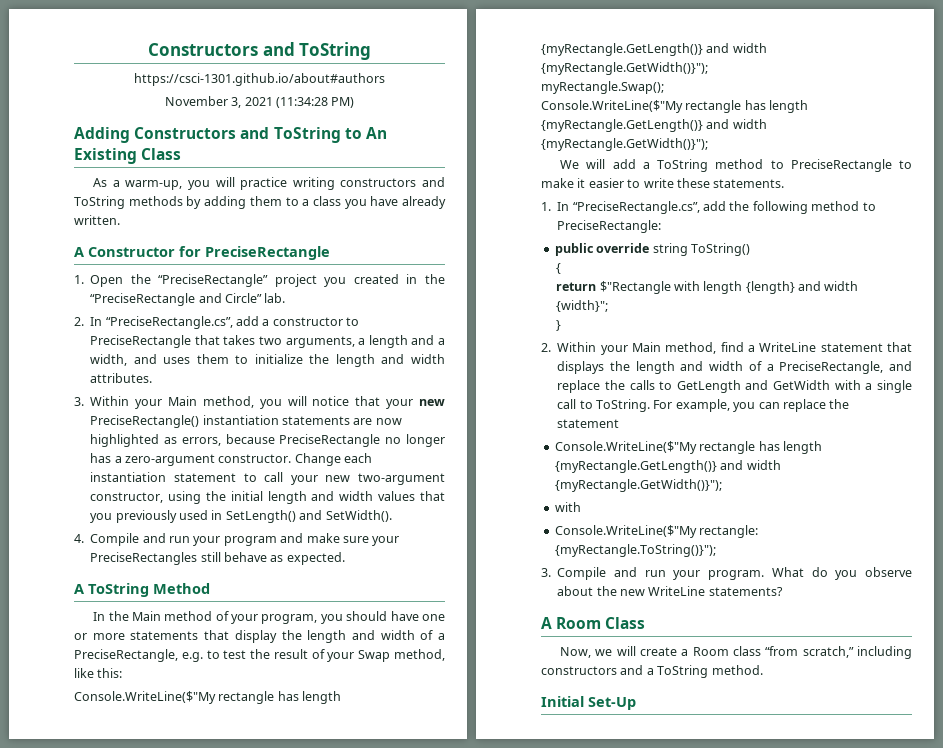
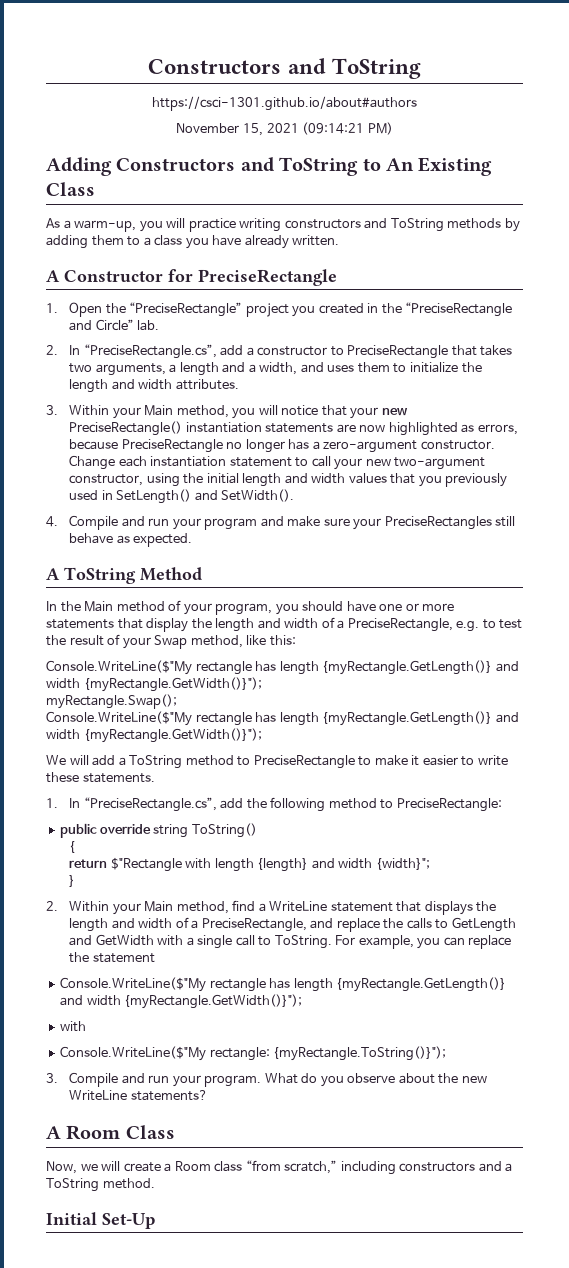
- November 3, 2021 (11:34:28 PM)
+ November 15, 2021 (09:14:21 PM)

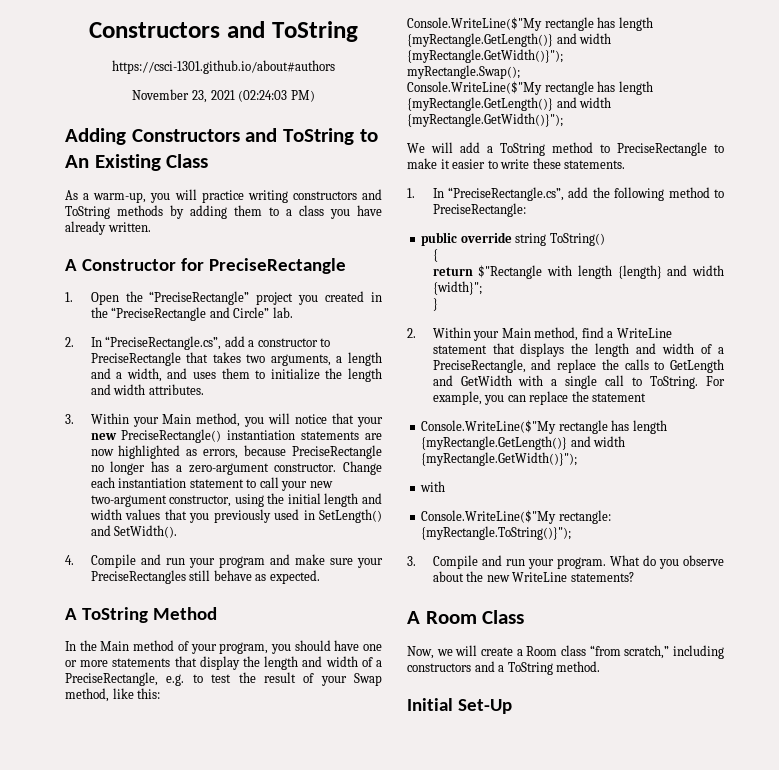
- November 15, 2021 (09:14:21 PM)
+ November 23, 2021 (02:24:03 PM)

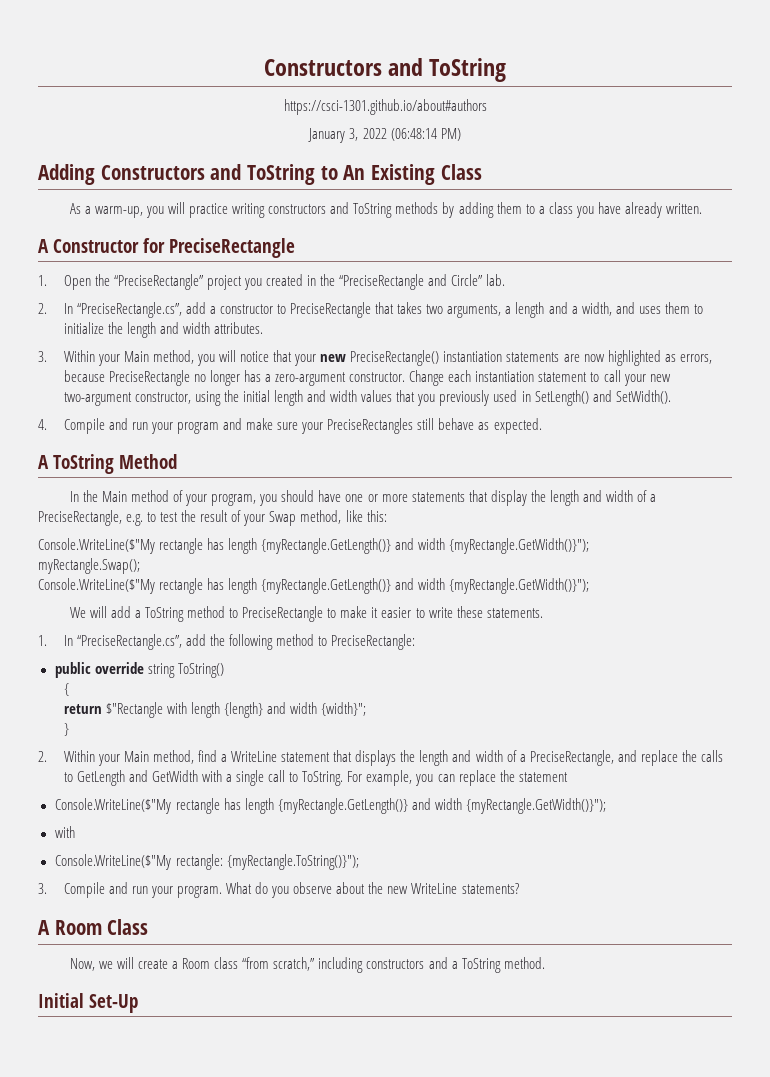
- November 23, 2021 (02:24:03 PM)
+ January 3, 2022 (06:48:14 PM)

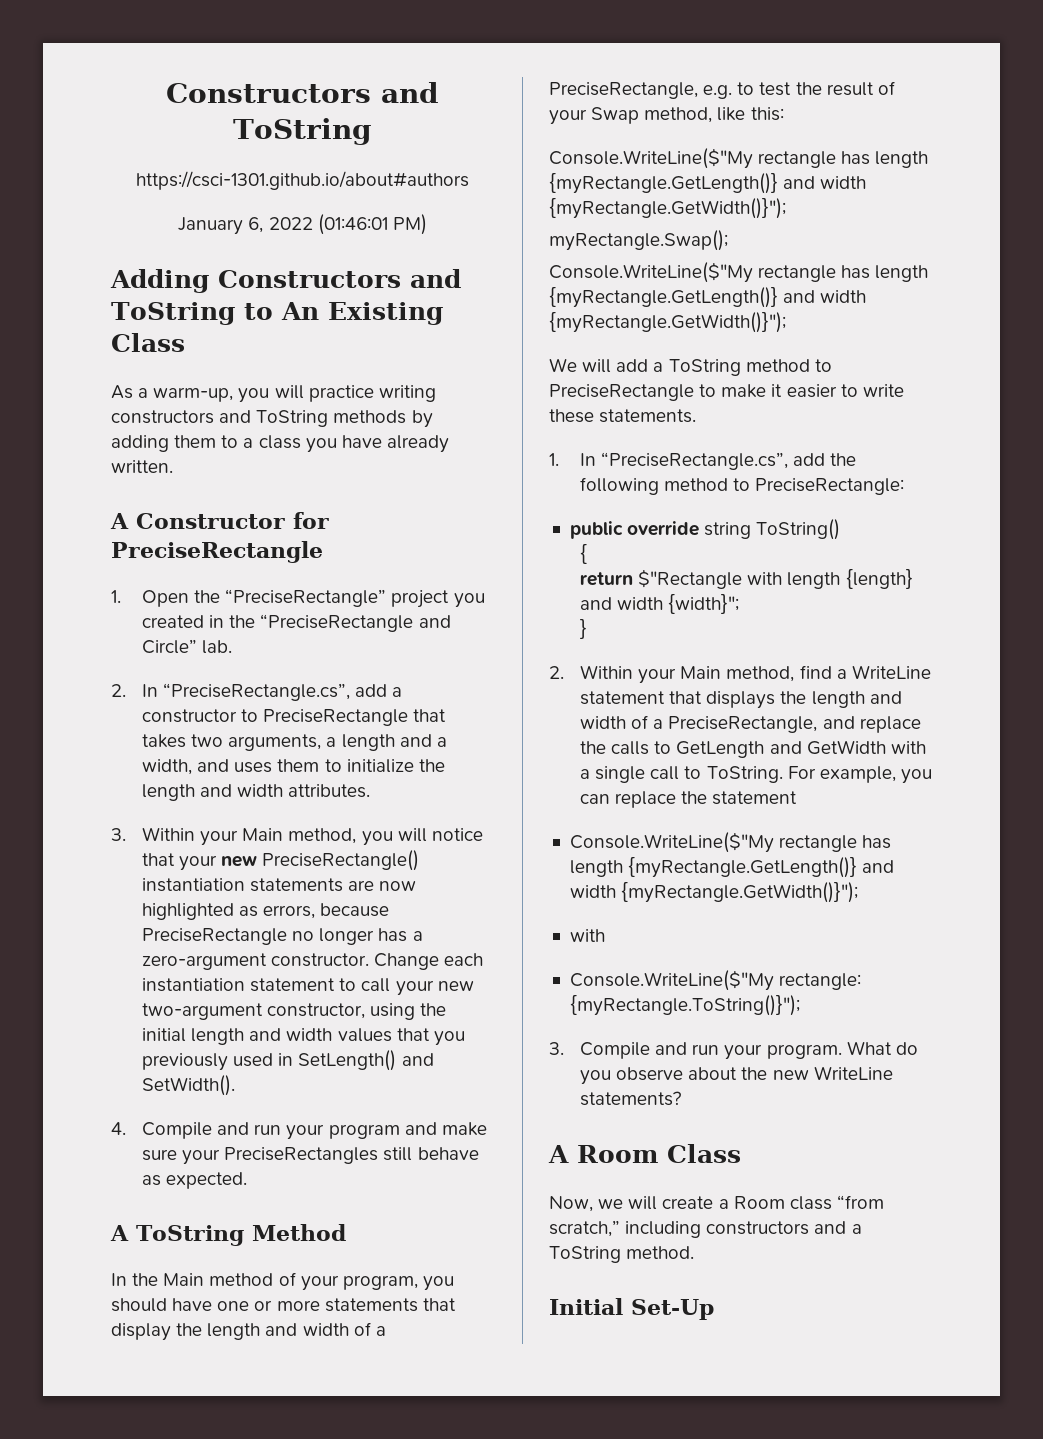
- January 3, 2022 (06:48:14 PM)
+ January 6, 2022 (01:46:01 PM)

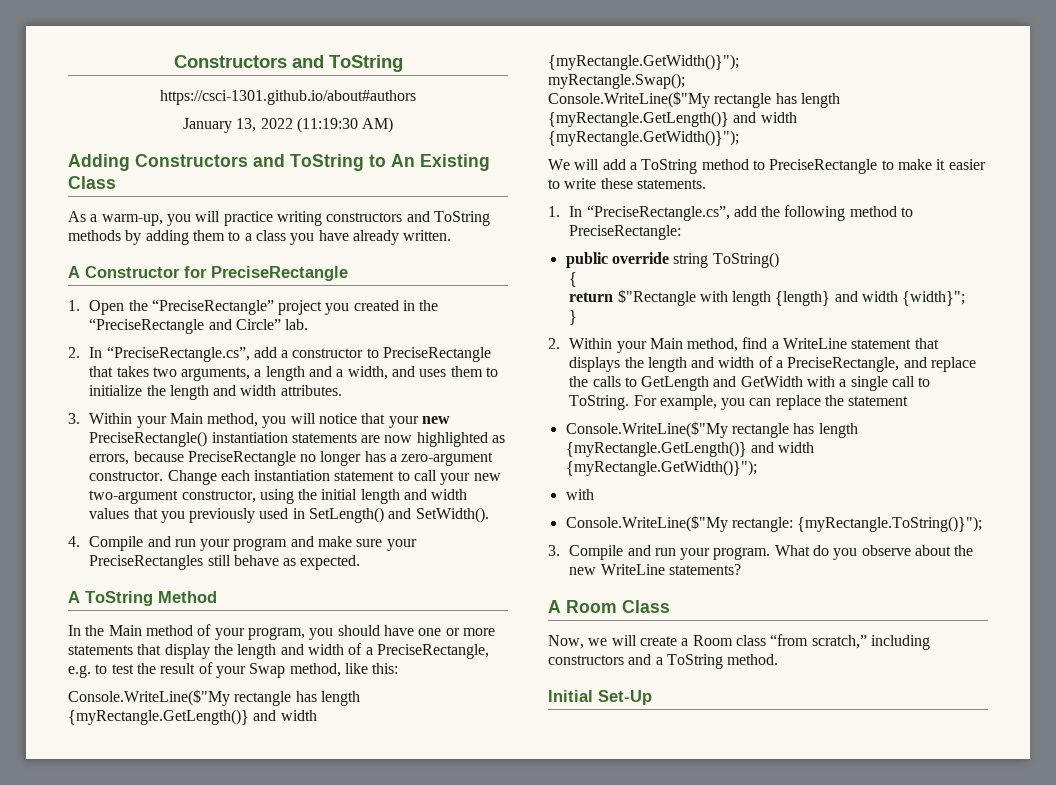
- January 6, 2022 (01:46:01 PM)
+ January 13, 2022 (11:19:30 AM)

